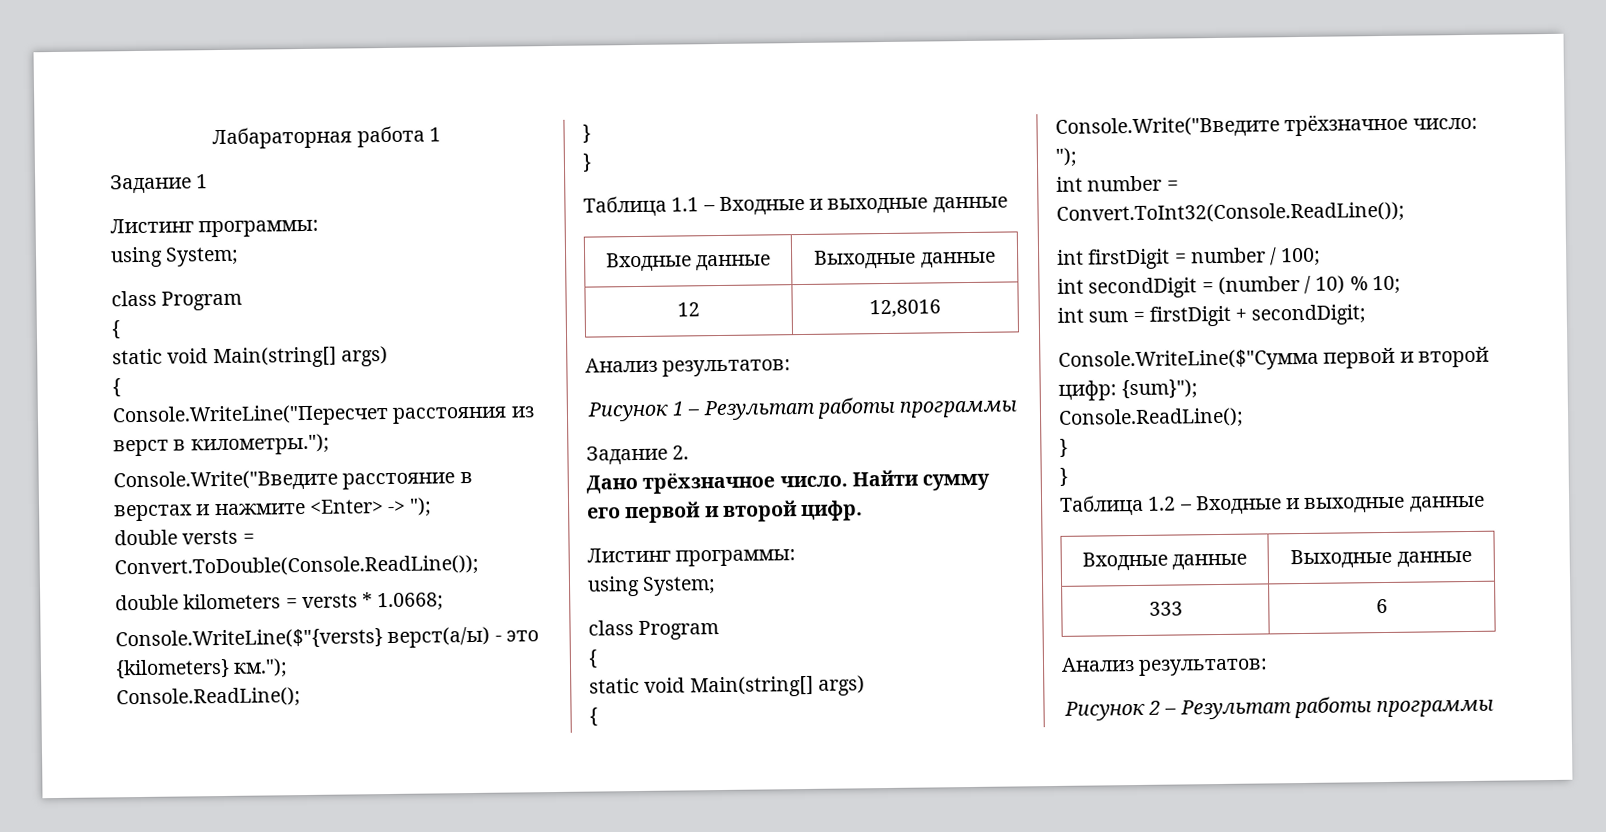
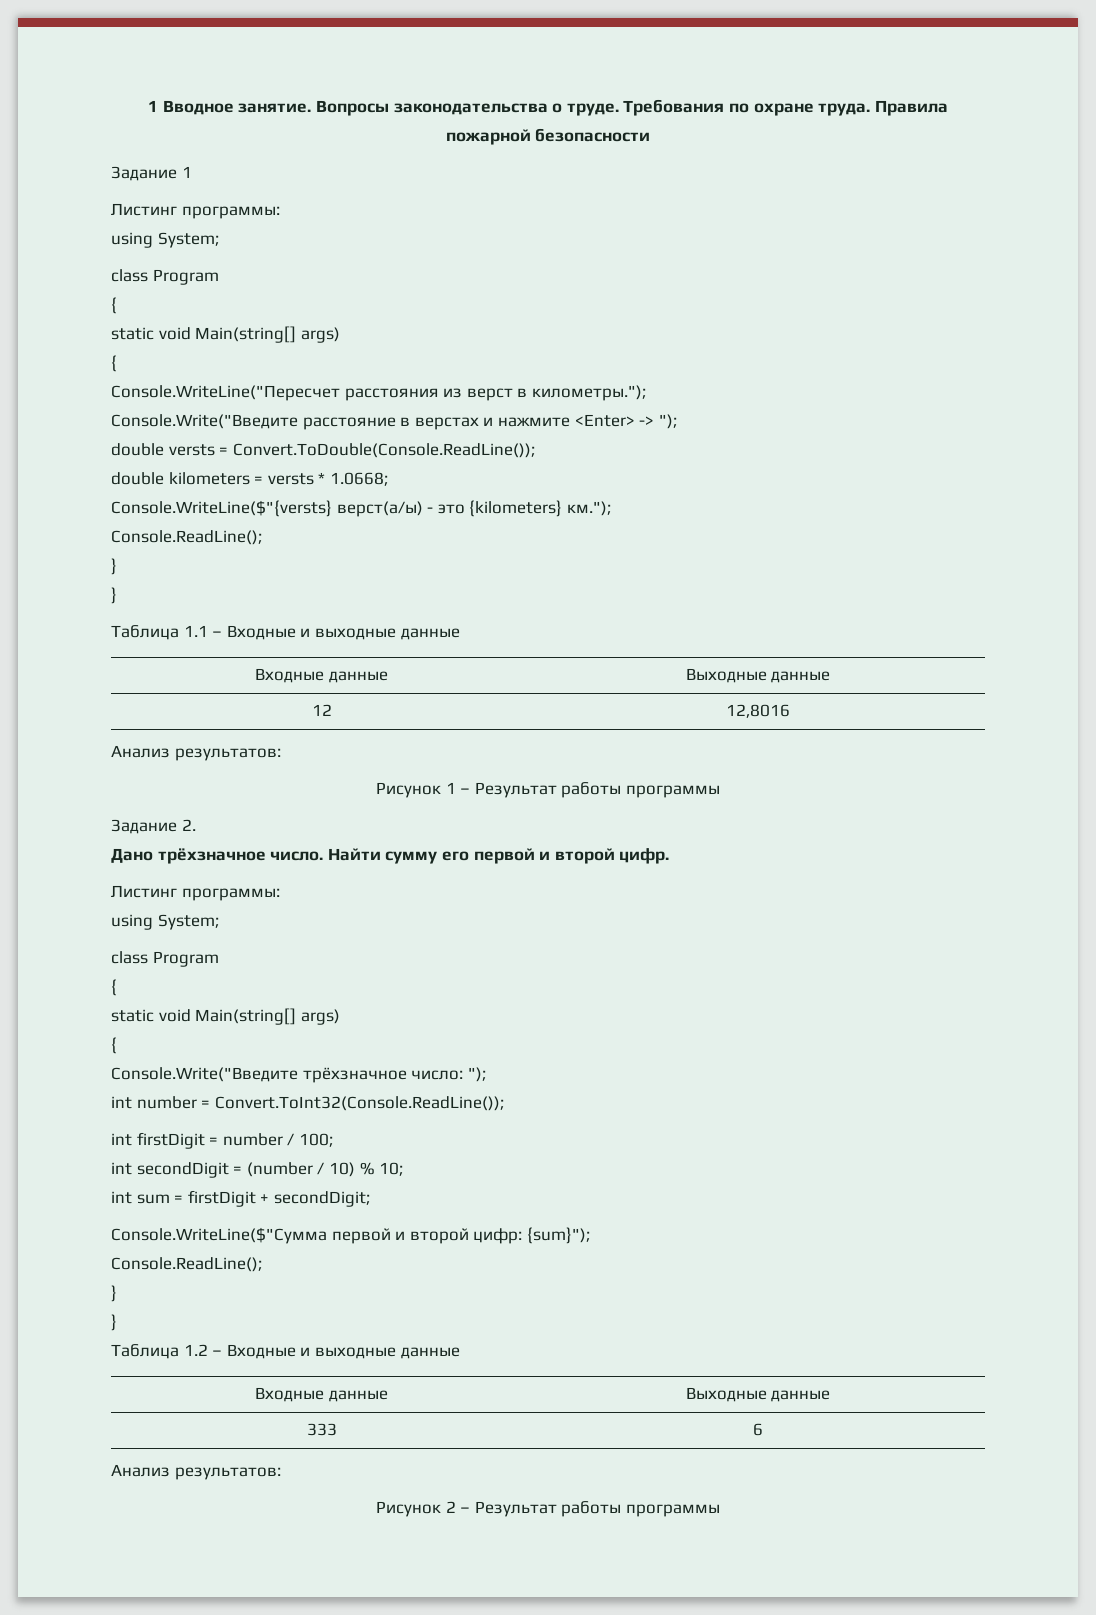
- Лабараторная работа 1
+ 1 Вводное занятие. Вопросы законодательства о труде. Требования по охране труда. Правила пожарной безопасности

